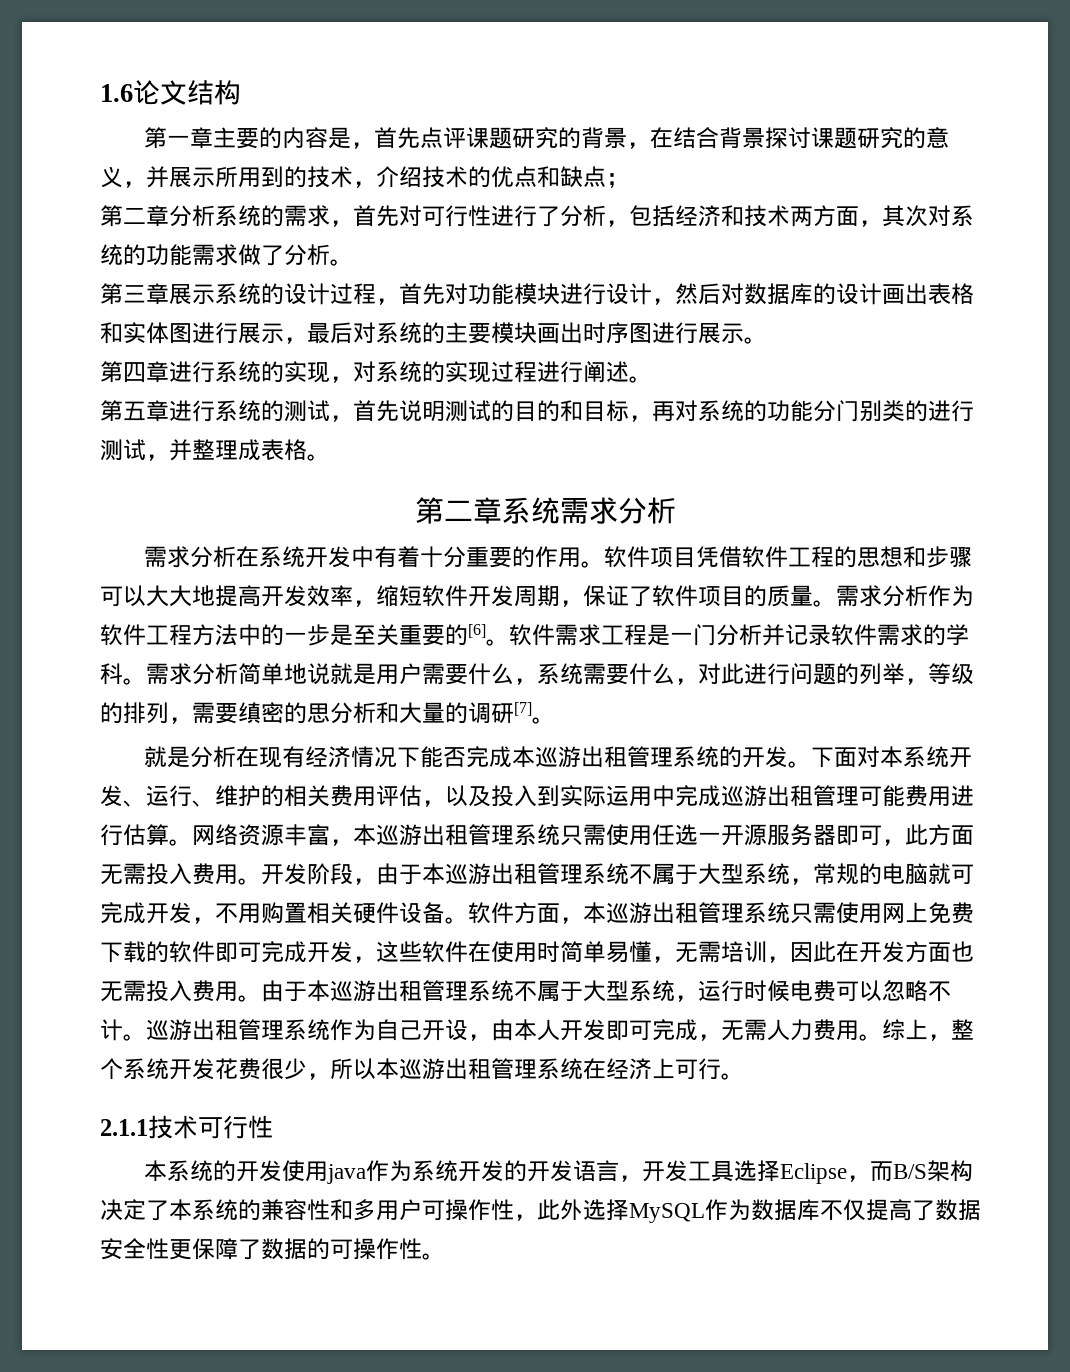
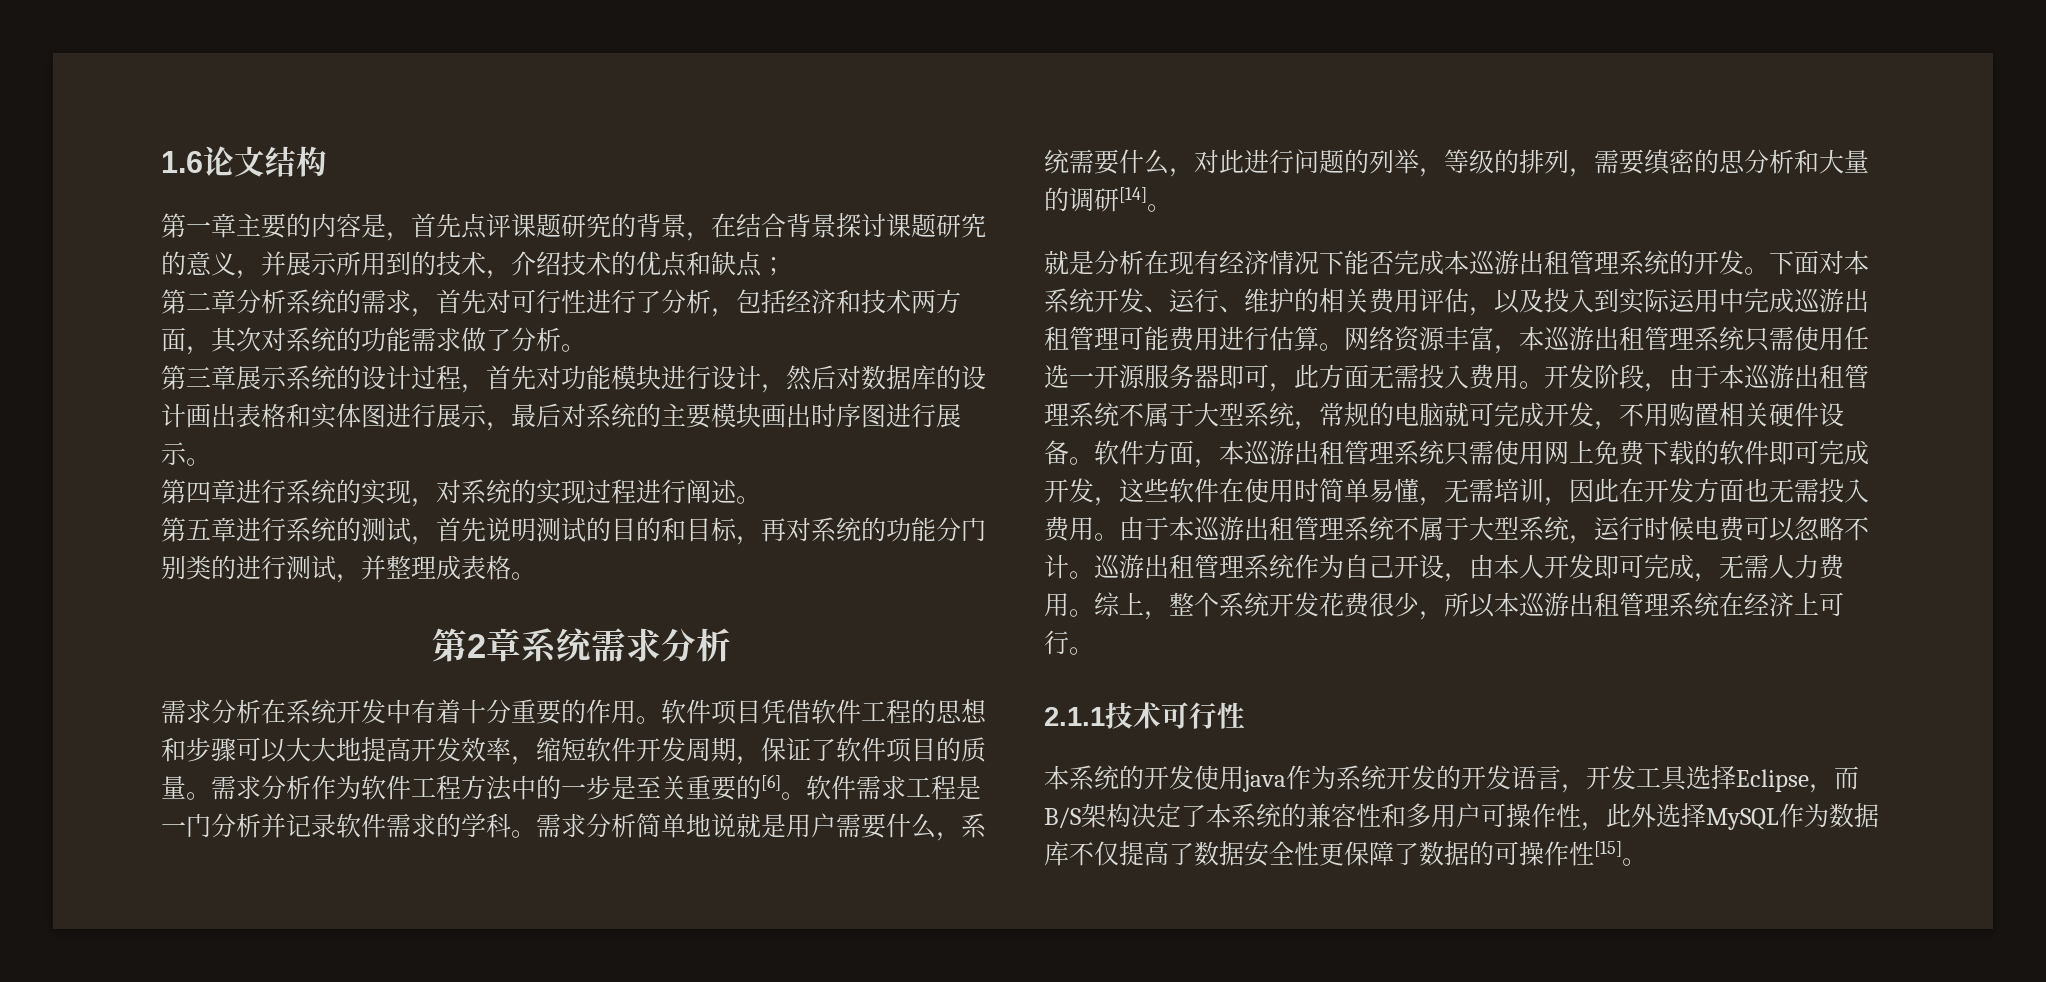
- 第二章系统需求分析
+ 第2章系统需求分析
- 需求分析简单地说就是用户需要什么，系统需要什么，对此进行问题的列举，等级的排列，需要缜密的思分析和大量的调研[7]。
+ 需求分析简单地说就是用户需要什么，系统需要什么，对此进行问题的列举，等级的排列，需要缜密的思分析和大量的调研[14]。
- 本系统的开发使用java作为系统开发的开发语言，开发工具选择Eclipse，而B/S架构决定了本系统的兼容性和多用户可操作性，此外选择MySQL作为数据库不仅提高了数据安全性更保障了数据的可操作性。
+ 本系统的开发使用java作为系统开发的开发语言，开发工具选择Eclipse，而B/S架构决定了本系统的兼容性和多用户可操作性，此外选择MySQL作为数据库不仅提高了数据安全性更保障了数据的可操作性[15]。

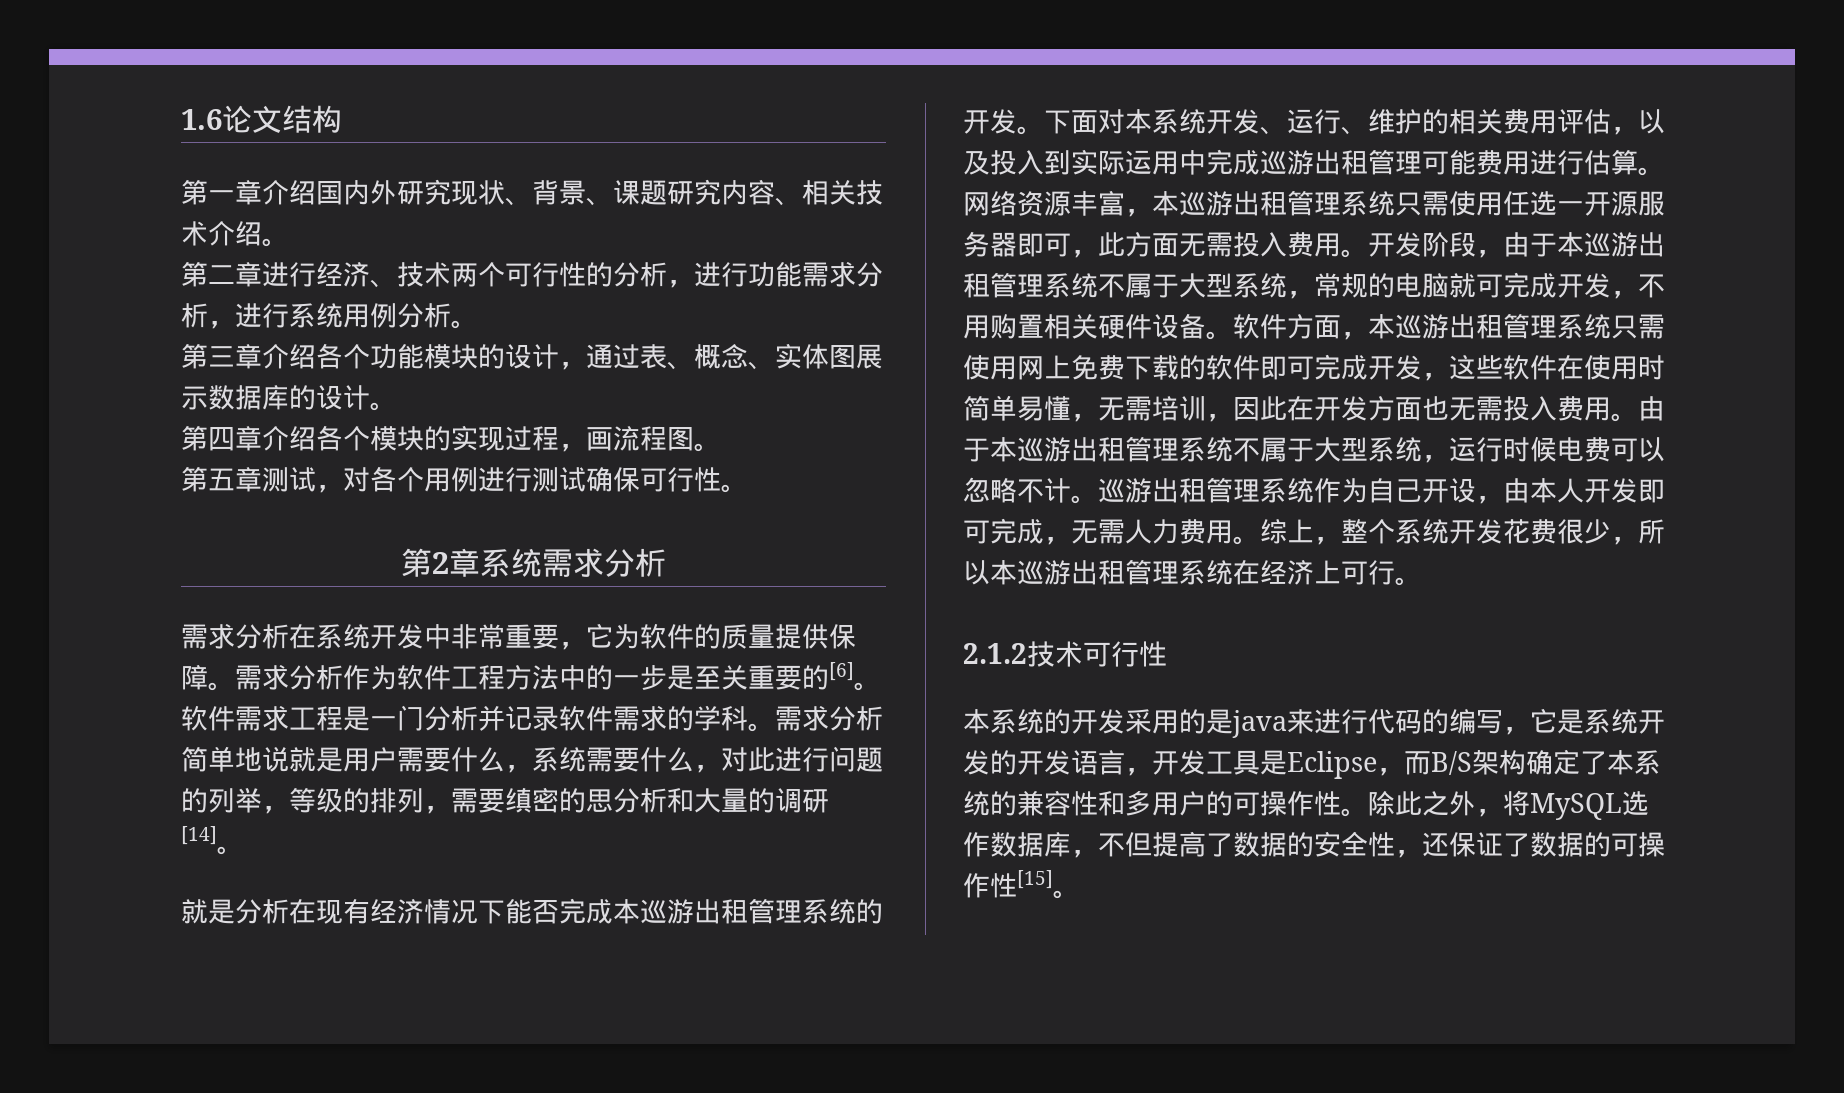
- 第一章主要的内容是，首先点评课题研究的背景，在结合背景探讨课题研究的意义，并展示所用到的技术，介绍技术的优点和缺点；
- 第二章分析系统的需求，首先对可行性进行了分析，包括经济和技术两方面，其次对系统的功能需求做了分析。
- 第三章展示系统的设计过程，首先对功能模块进行设计，然后对数据库的设计画出表格和实体图进行展示，最后对系统的主要模块画出时序图进行展示。
- 第四章进行系统的实现，对系统的实现过程进行阐述。
- 第五章进行系统的测试，首先说明测试的目的和目标，再对系统的功能分门别类的进行测试，并整理成表格。
+ 第一章介绍国内外研究现状、背景、课题研究内容、相关技术介绍。
+ 第二章进行经济、技术两个可行性的分析，进行功能需求分析，进行系统用例分析。
+ 第三章介绍各个功能模块的设计，通过表、概念、实体图展示数据库的设计。
+ 第四章介绍各个模块的实现过程，画流程图。
+ 第五章测试，对各个用例进行测试确保可行性。
- 需求分析在系统开发中有着十分重要的作用。软件项目凭借软件工程的思想和步骤可以大大地提高开发效率，缩短软件开发周期，保证了软件项目的质量。
+ 需求分析在系统开发中非常重要，它为软件的质量提供保障。
- 2.1.1技术可行性
+ 2.1.2技术可行性
- 本系统的开发使用java作为系统开发的开发语言，开发工具选择Eclipse，而B/S架构决定了本系统的兼容性和多用户可操作性，此外选择MySQL作为数据库不仅提高了数据安全性更保障了数据的可操作性[15]。
+ 本系统的开发采用的是java来进行代码的编写，它是系统开发的开发语言，开发工具是Eclipse，而B/S架构确定了本系统的兼容性和多用户的可操作性。除此之外，将MySQL选作数据库，不但提高了数据的安全性，还保证了数据的可操作性[15]。

